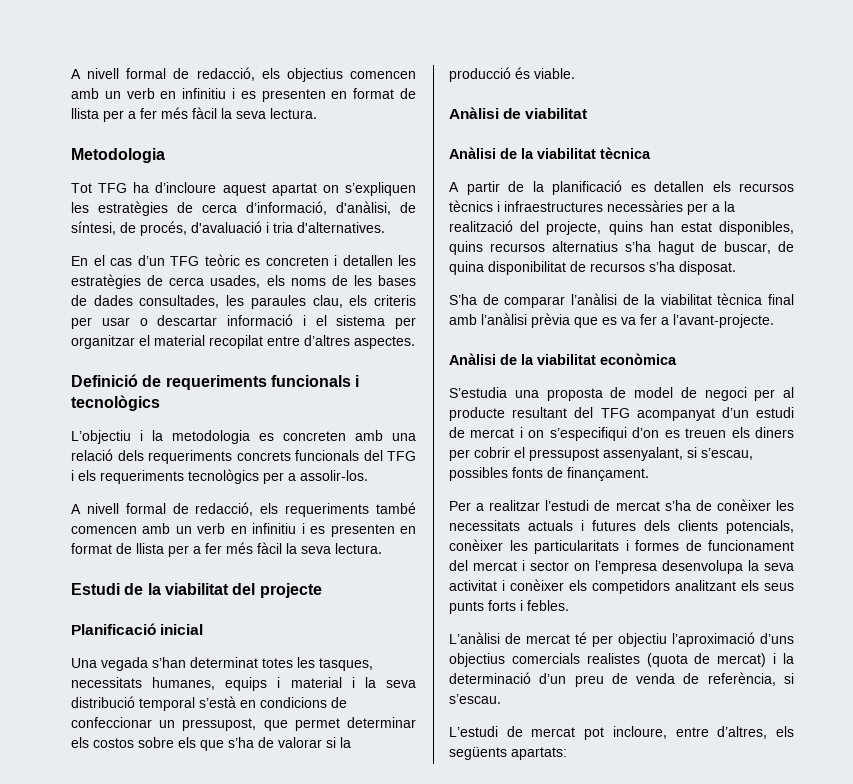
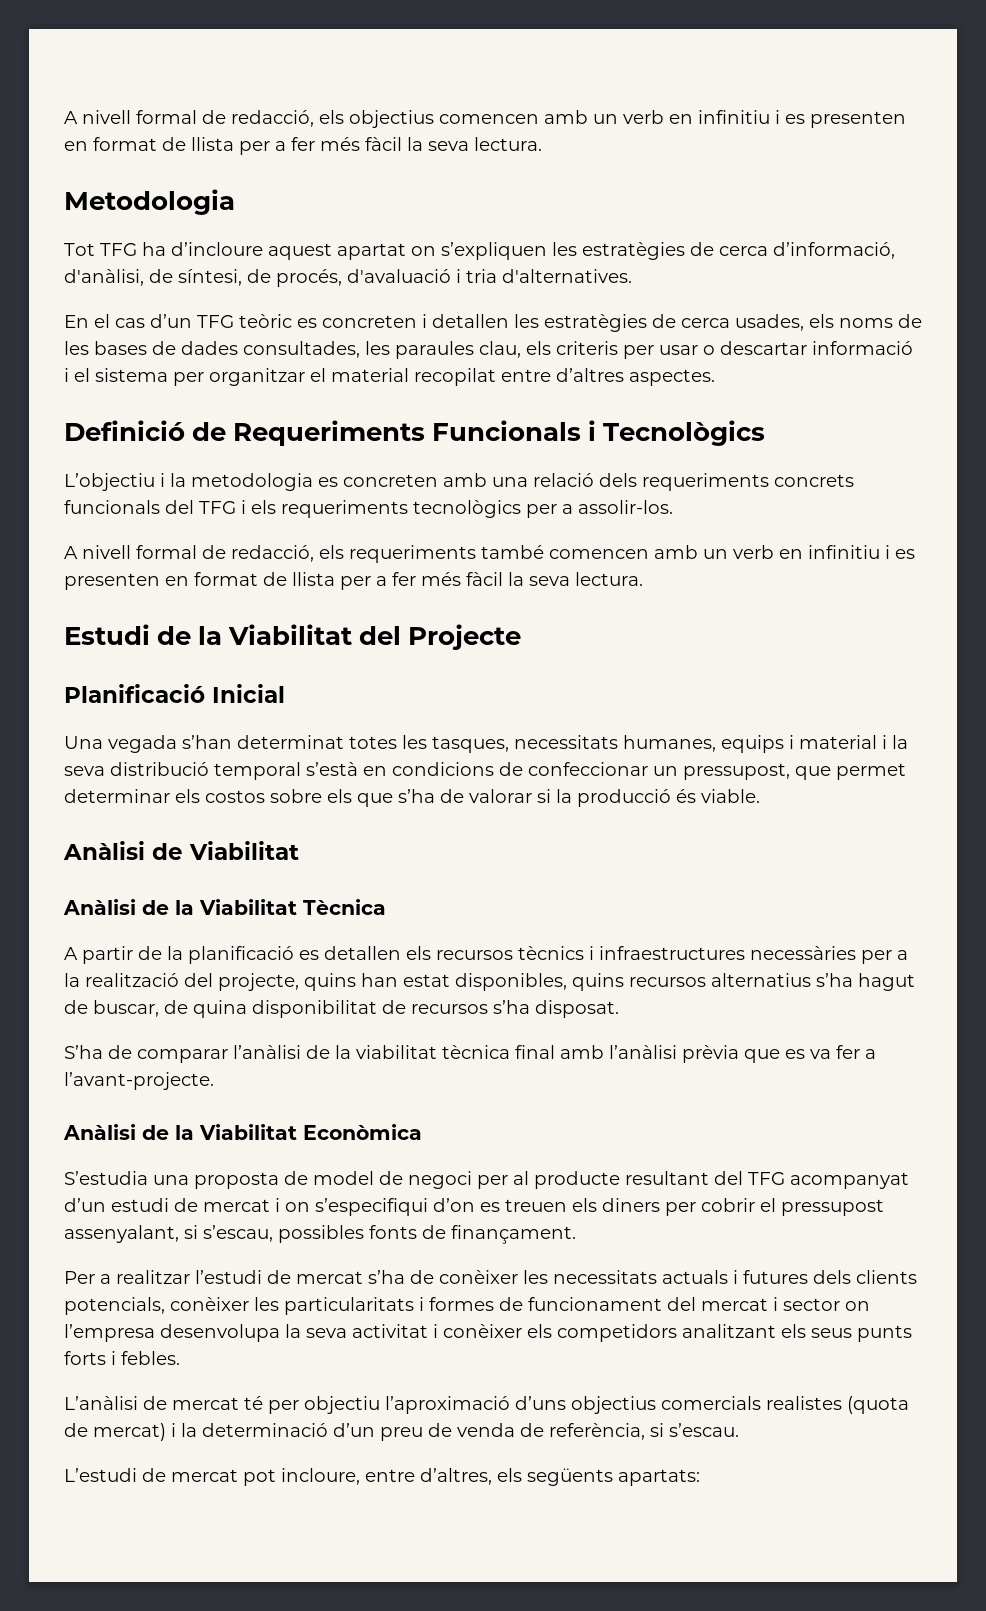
- Definició de requeriments funcionals i tecnològics
+ Definició de Requeriments Funcionals i Tecnològics
- Estudi de la viabilitat del projecte
+ Estudi de la Viabilitat del Projecte
- Planificació inicial
+ Planificació Inicial
- Anàlisi de viabilitat
- Anàlisi de la viabilitat tècnica
+ Anàlisi de Viabilitat
+ Anàlisi de la Viabilitat Tècnica
- Anàlisi de la viabilitat econòmica
+ Anàlisi de la Viabilitat Econòmica

